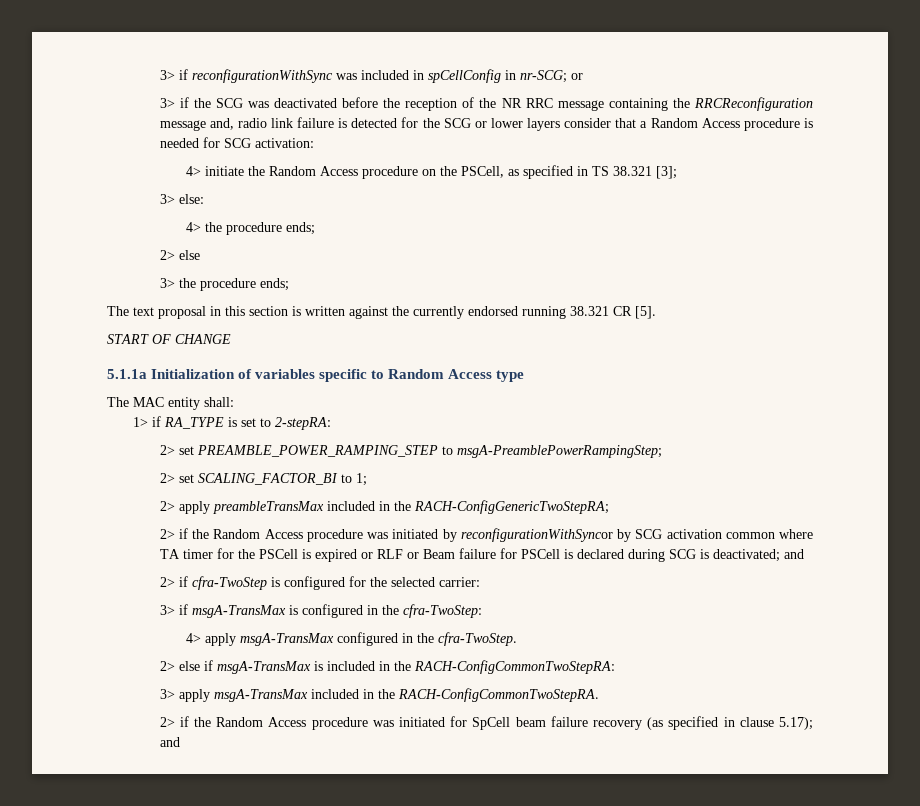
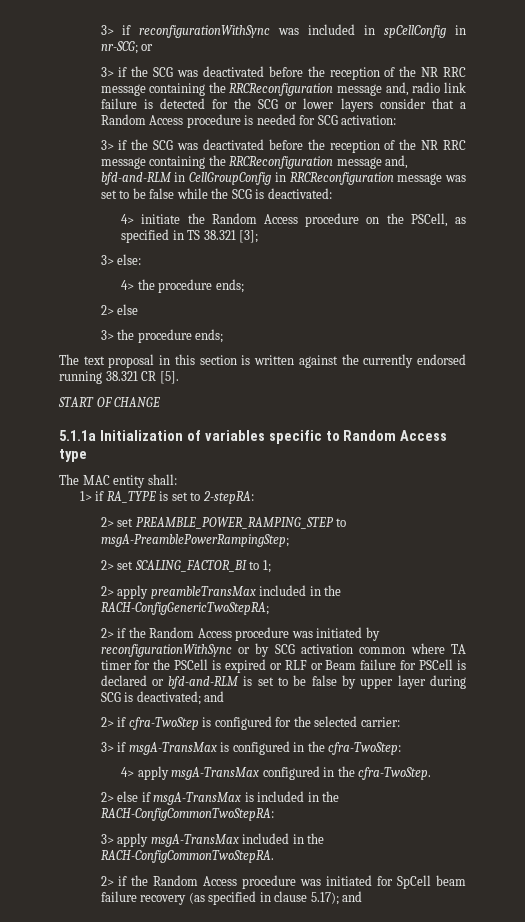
+ 3> if the SCG was deactivated before the reception of the NR RRC message containing the RRCReconfiguration message and, bfd-and-RLM in CellGroupConfig in RRCReconfiguration message was set to be false while the SCG is deactivated:
- 2> if the Random Access procedure was initiated by reconfigurationWithSyncor by SCG activation common where TA timer for the PSCell is expired or RLF or Beam failure for PSCell is declared during SCG is deactivated; and
+ 2> if the Random Access procedure was initiated by reconfigurationWithSync or by SCG activation common where TA timer for the PSCell is expired or RLF or Beam failure for PSCell is declared or bfd-and-RLM is set to be false by upper layer during SCG is deactivated; and

